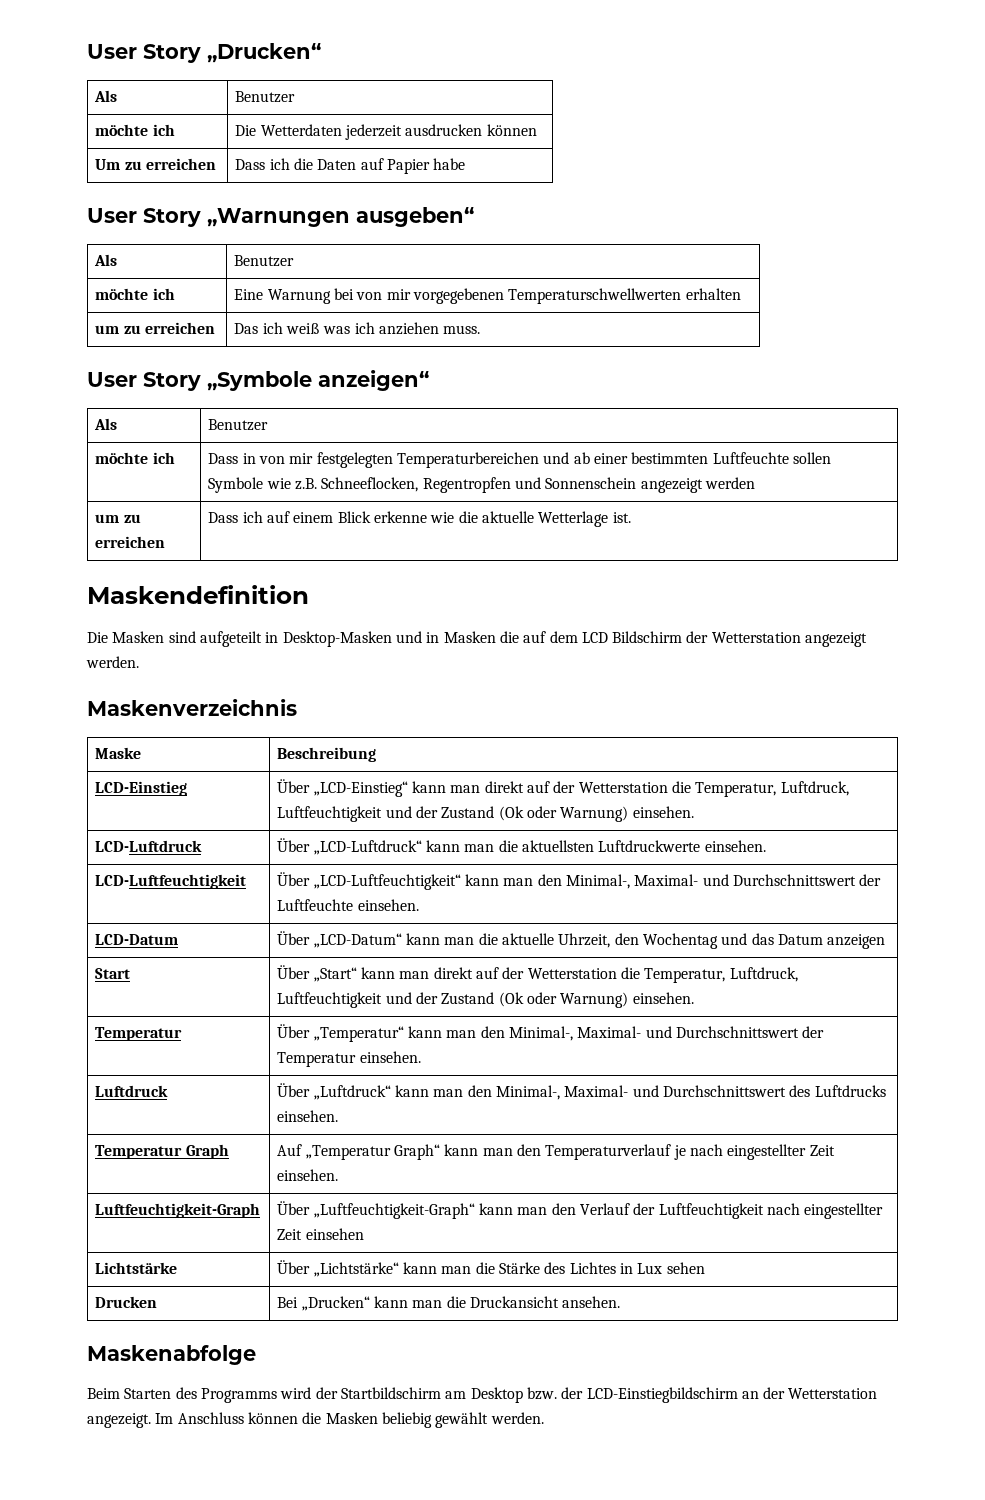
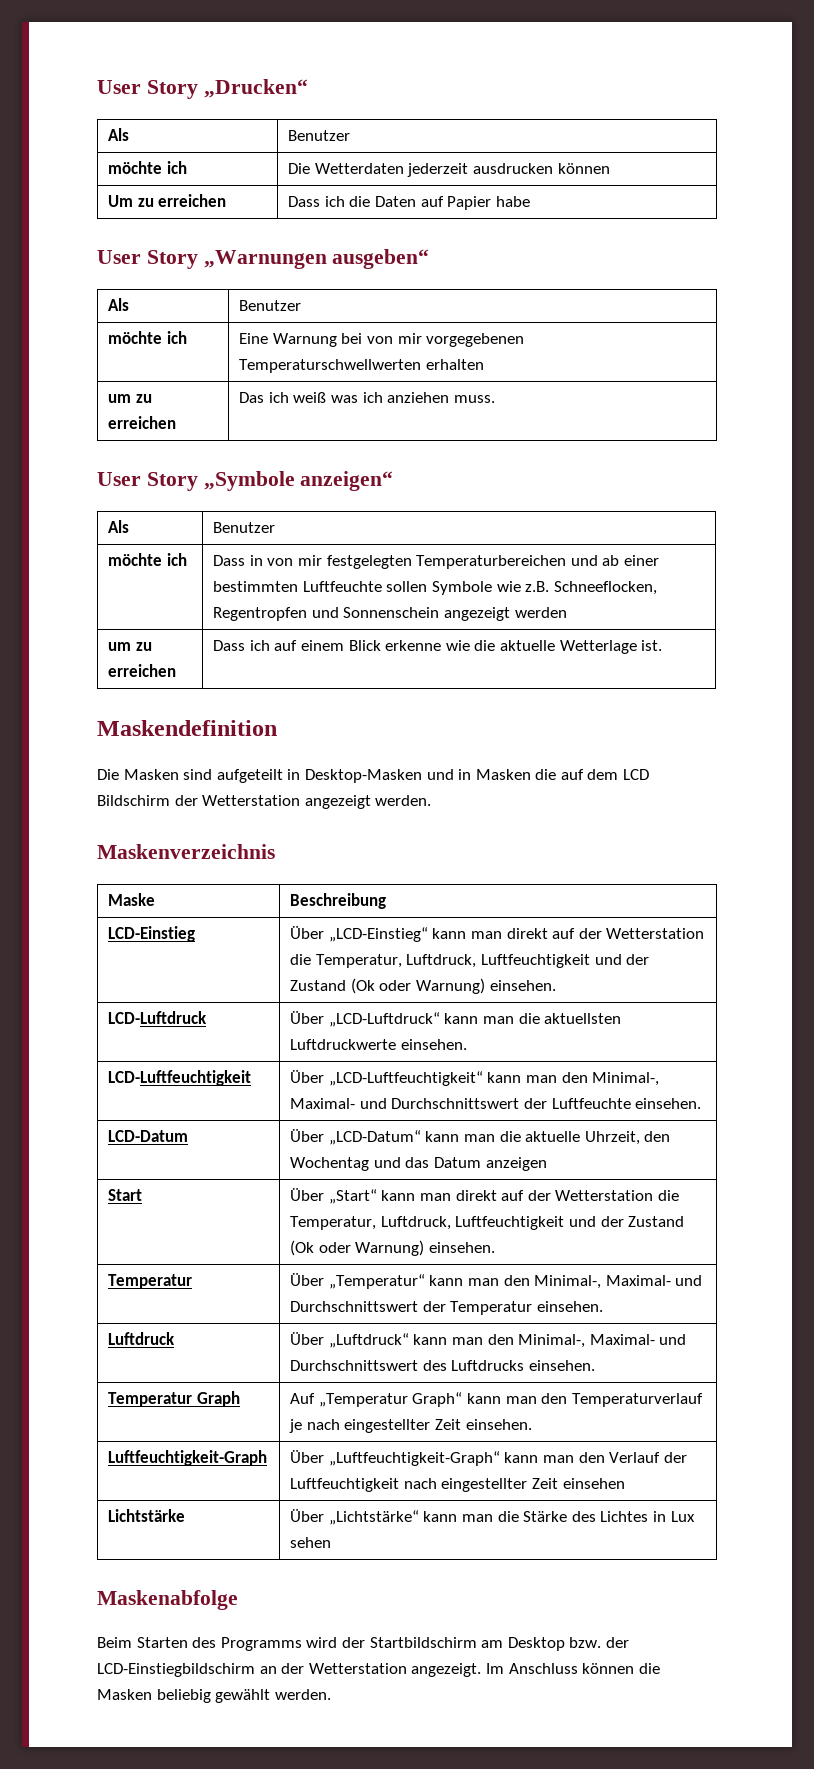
- Drucken | Bei „Drucken“ kann man die Druckansicht ansehen.

